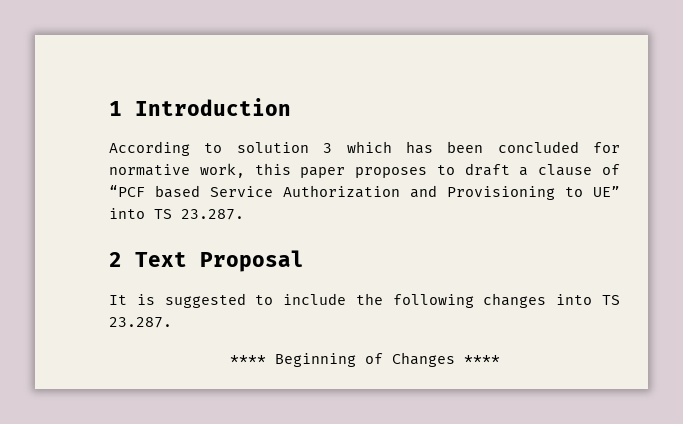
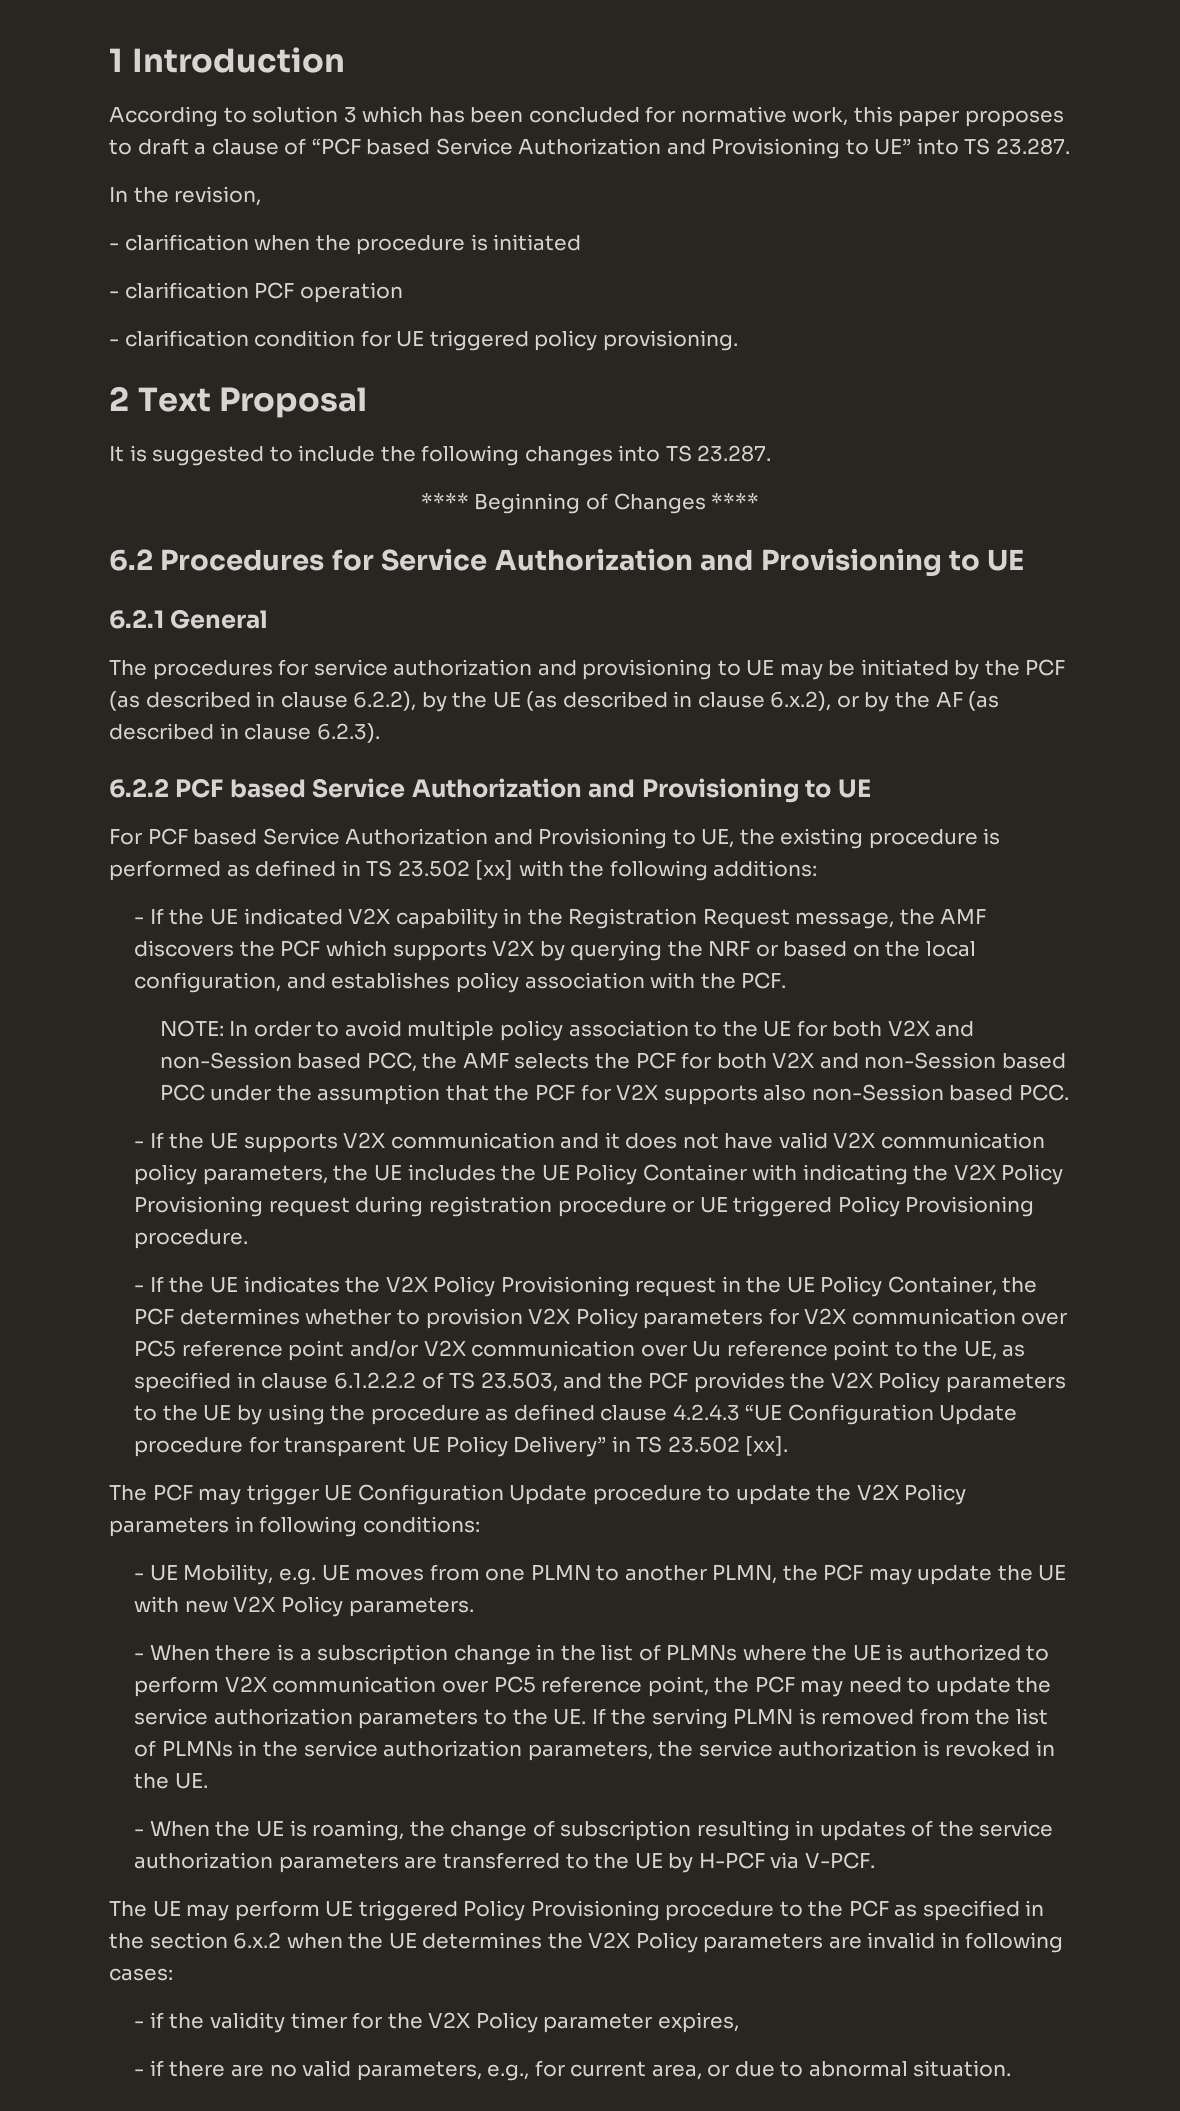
+ In the revision,
+ - clarification when the procedure is initiated
+ - clarification PCF operation
+ - clarification condition for UE triggered policy provisioning.
+ 6.2 Procedures for Service Authorization and Provisioning to UE
+ 6.2.1 General
+ The procedures for service authorization and provisioning to UE may be initiated by the PCF (as described in clause 6.2.2), by the UE (as described in clause 6.x.2), or by the AF (as described in clause 6.2.3).
+ 6.2.2 PCF based Service Authorization and Provisioning to UE
+ For PCF based Service Authorization and Provisioning to UE, the existing procedure is performed as defined in TS 23.502 [xx] with the following additions:
+ - If the UE indicated V2X capability in the Registration Request message, the AMF discovers the PCF which supports V2X by querying the NRF or based on the local configuration, and establishes policy association with the PCF.
+ NOTE: In order to avoid multiple policy association to the UE for both V2X and non-Session based PCC, the AMF selects the PCF for both V2X and non-Session based PCC under the assumption that the PCF for V2X supports also non-Session based PCC.
+ - If the UE supports V2X communication and it does not have valid V2X communication policy parameters, the UE includes the UE Policy Container with indicating the V2X Policy Provisioning request during registration procedure or UE triggered Policy Provisioning procedure.
+ - If the UE indicates the V2X Policy Provisioning request in the UE Policy Container, the PCF determines whether to provision V2X Policy parameters for V2X communication over PC5 reference point and/or V2X communication over Uu reference point to the UE, as specified in clause 6.1.2.2.2 of TS 23.503, and the PCF provides the V2X Policy parameters to the UE by using the procedure as defined clause 4.2.4.3 “UE Configuration Update procedure for transparent UE Policy Delivery” in TS 23.502 [xx].
+ The PCF may trigger UE Configuration Update procedure to update the V2X Policy parameters in following conditions:
+ - UE Mobility, e.g. UE moves from one PLMN to another PLMN, the PCF may update the UE with new V2X Policy parameters.
+ - When there is a subscription change in the list of PLMNs where the UE is authorized to perform V2X communication over PC5 reference point, the PCF may need to update the service authorization parameters to the UE. If the serving PLMN is removed from the list of PLMNs in the service authorization parameters, the service authorization is revoked in the UE.
+ - When the UE is roaming, the change of subscription resulting in updates of the service authorization parameters are transferred to the UE by H-PCF via V-PCF.
+ The UE may perform UE triggered Policy Provisioning procedure to the PCF as specified in the section 6.x.2 when the UE determines the V2X Policy parameters are invalid in following cases:
+ - if the validity timer for the V2X Policy parameter expires,
+ - if there are no valid parameters, e.g., for current area, or due to abnormal situation.

